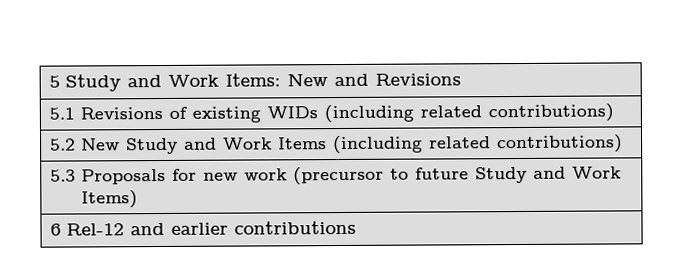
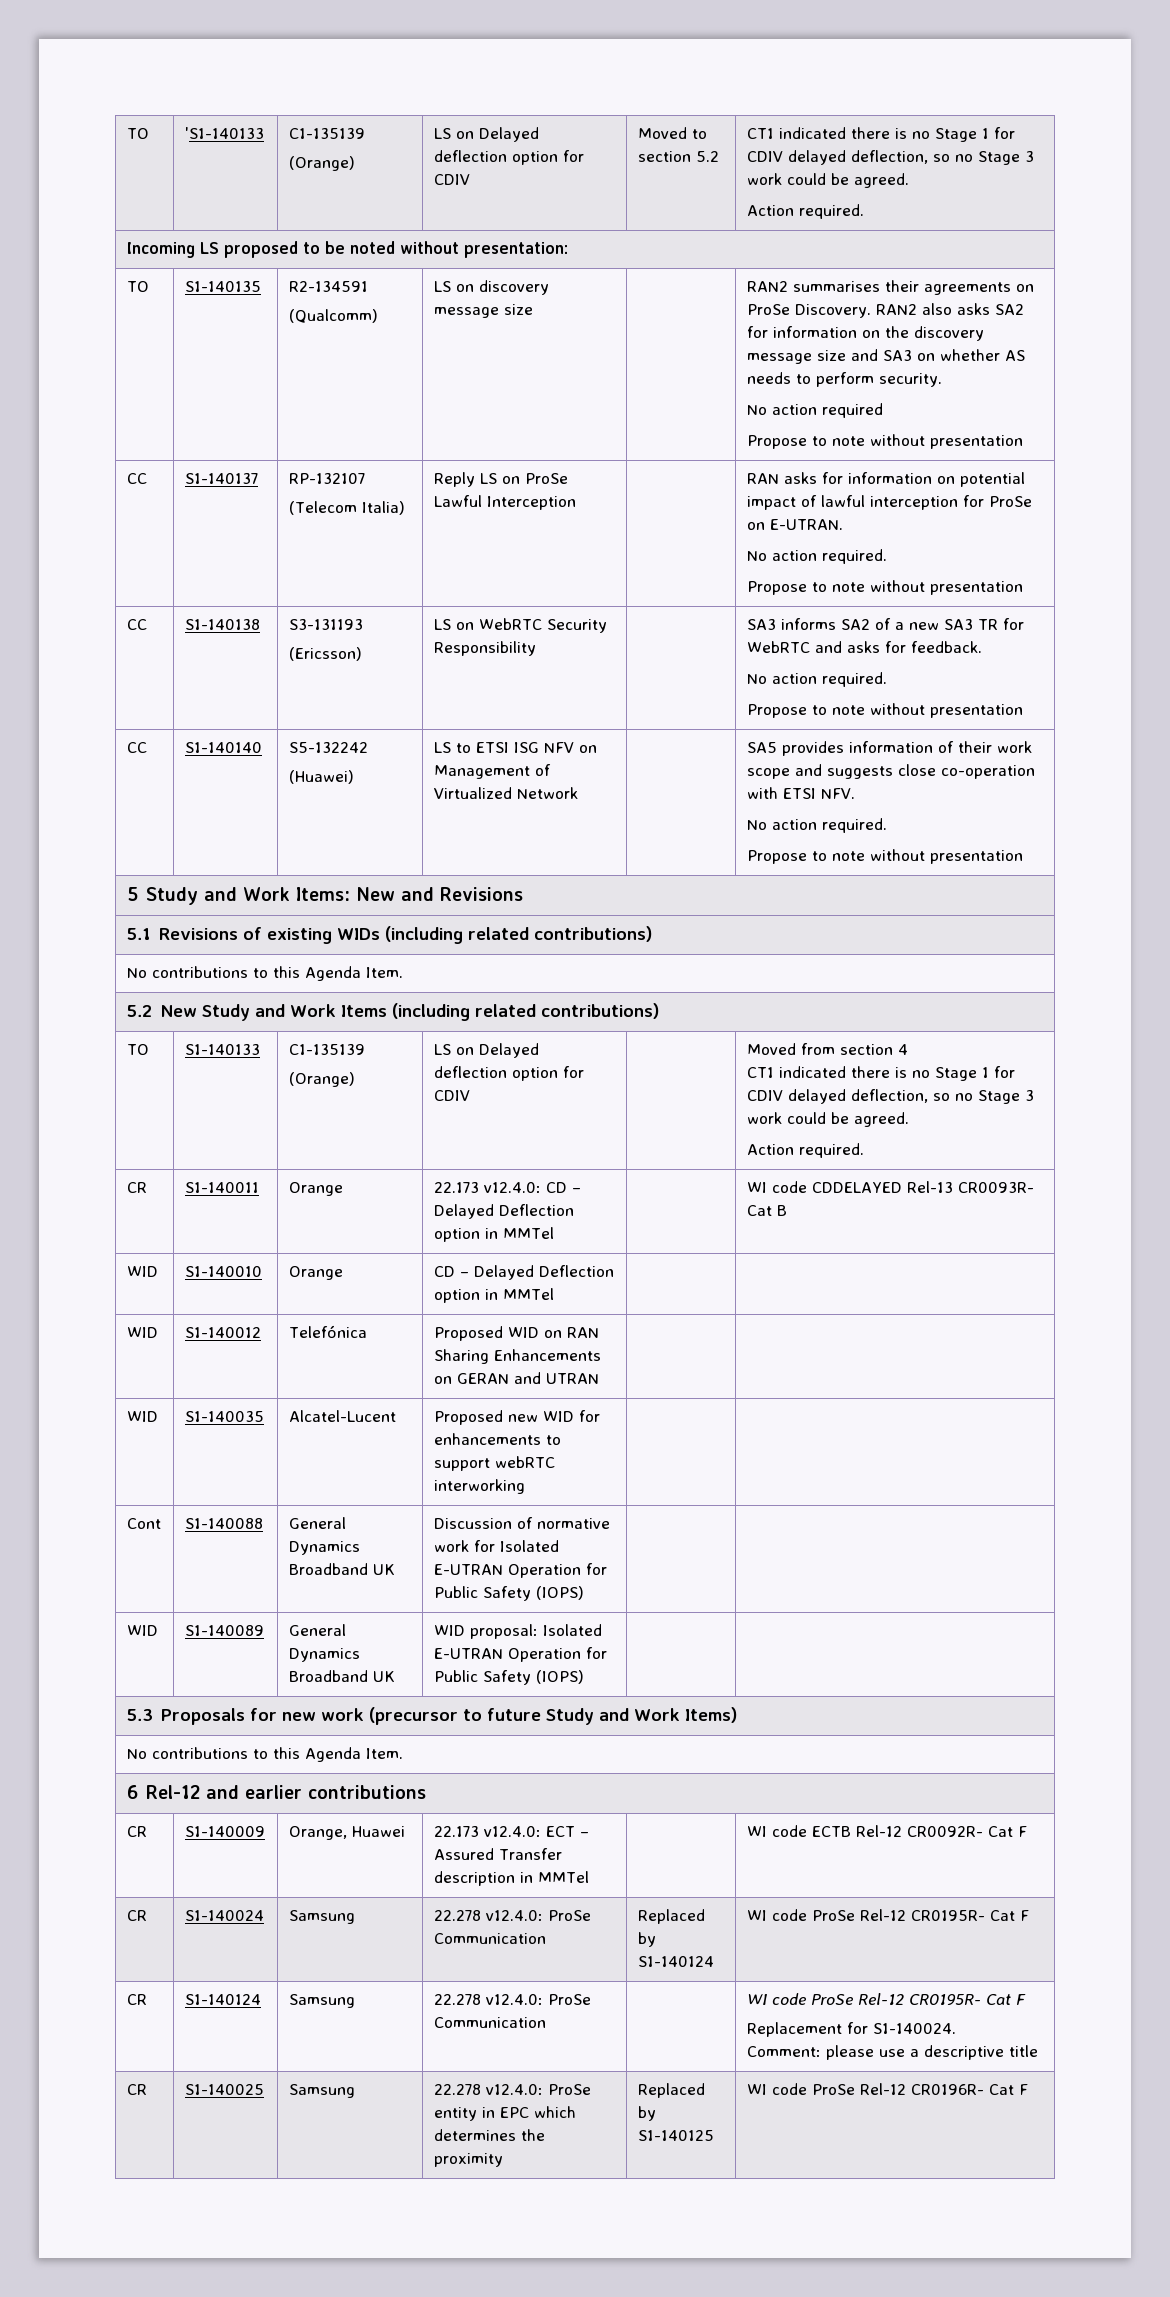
+ TO | 'S1-140133 | C1-135139
+ (Orange) | LS on Delayed deflection option for CDIV | Moved to section 5.2 | CT1 indicated there is no Stage 1 for CDIV delayed deflection, so no Stage 3 work could be agreed.
+ Action required.
+ Incoming LS proposed to be noted without presentation:
+ TO | S1-140135 | R2-134591
+ (Qualcomm) | LS on discovery message size | | RAN2 summarises their agreements on ProSe Discovery. RAN2 also asks SA2 for information on the discovery message size and SA3 on whether AS needs to perform security.
+ No action required
+ Propose to note without presentation
+ CC | S1-140137 | RP-132107
+ (Telecom Italia) | Reply LS on ProSe Lawful Interception | | RAN asks for information on potential impact of lawful interception for ProSe on E-UTRAN.
+ No action required.
+ Propose to note without presentation
+ CC | S1-140138 | S3-131193
+ (Ericsson) | LS on WebRTC Security Responsibility | | SA3 informs SA2 of a new SA3 TR for WebRTC and asks for feedback.
+ No action required.
+ Propose to note without presentation
+ CC | S1-140140 | S5-132242
+ (Huawei) | LS to ETSI ISG NFV on Management of Virtualized Network | | SA5 provides information of their work scope and suggests close co-operation with ETSI NFV.
+ No action required.
+ Propose to note without presentation
  5.1 Revisions of existing WIDs (including related contributions)
+ No contributions to this Agenda Item.
+ TO | S1-140133 | C1-135139
+ (Orange) | LS on Delayed deflection option for CDIV | | Moved from section 4
+ CT1 indicated there is no Stage 1 for CDIV delayed deflection, so no Stage 3 work could be agreed.
+ Action required.
+ CR | S1-140011 | Orange | 22.173 v12.4.0: CD – Delayed Deflection option in MMTel | | WI code CDDELAYED Rel-13 CR0093R- Cat B
+ WID | S1-140010 | Orange | CD – Delayed Deflection option in MMTel | |
+ WID | S1-140012 | Telefónica | Proposed WID on RAN Sharing Enhancements on GERAN and UTRAN | |
+ WID | S1-140035 | Alcatel-Lucent | Proposed new WID for enhancements to support webRTC interworking | |
+ Cont | S1-140088 | General Dynamics Broadband UK | Discussion of normative work for Isolated E-UTRAN Operation for Public Safety (IOPS) | |
+ WID | S1-140089 | General Dynamics Broadband UK | WID proposal: Isolated E-UTRAN Operation for Public Safety (IOPS) | |
  5.3 Proposals for new work (precursor to future Study and Work Items)
+ No contributions to this Agenda Item.
+ CR | S1-140009 | Orange, Huawei | 22.173 v12.4.0: ECT – Assured Transfer description in MMTel | | WI code ECTB Rel-12 CR0092R- Cat F
+ CR | S1-140024 | Samsung | 22.278 v12.4.0: ProSe Communication | Replaced by S1-140124 | WI code ProSe Rel-12 CR0195R- Cat F
+ CR | S1-140124 | Samsung | 22.278 v12.4.0: ProSe Communication | | WI code ProSe Rel-12 CR0195R- Cat F
+ Replacement for S1-140024.
+ Comment: please use a descriptive title
+ CR | S1-140025 | Samsung | 22.278 v12.4.0: ProSe entity in EPC which determines the proximity | Replaced by S1-140125 | WI code ProSe Rel-12 CR0196R- Cat F

